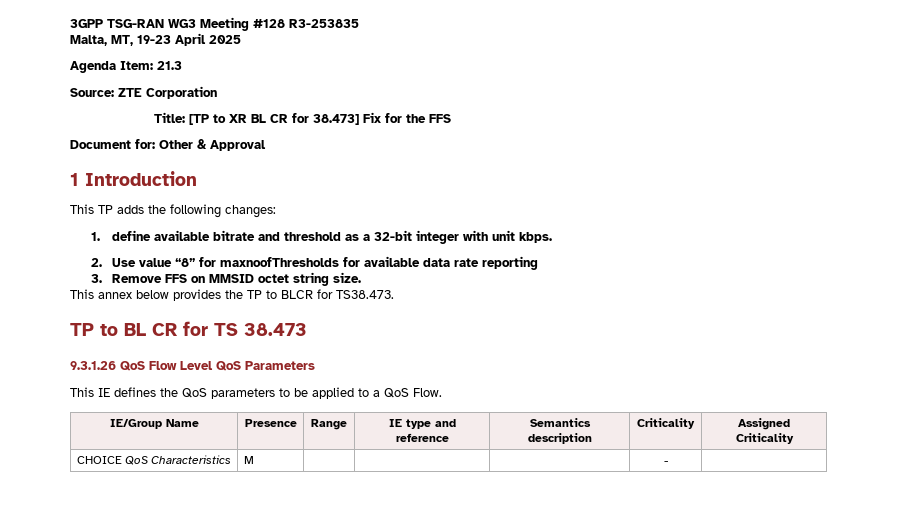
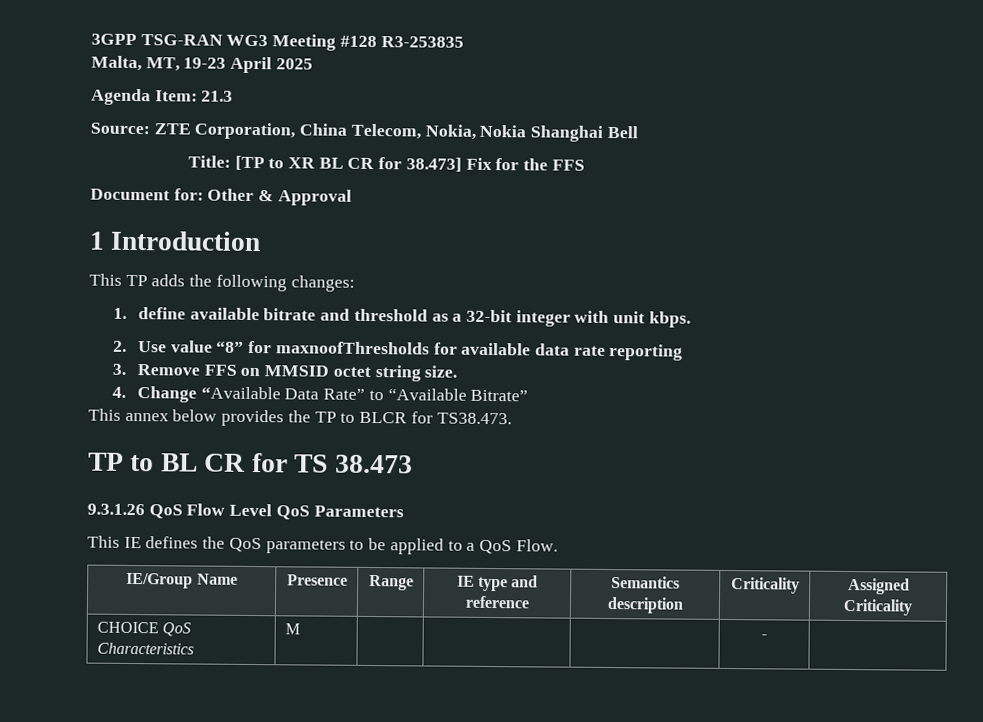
- Source: ZTE Corporation
+ Source: ZTE Corporation, China Telecom, Nokia, Nokia Shanghai Bell
+ 4. Change “Available Data Rate” to “Available Bitrate”

